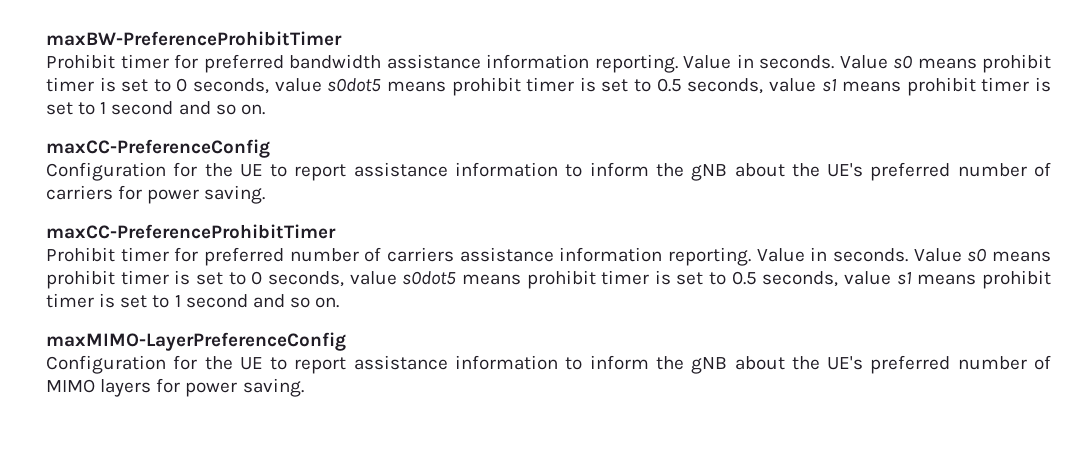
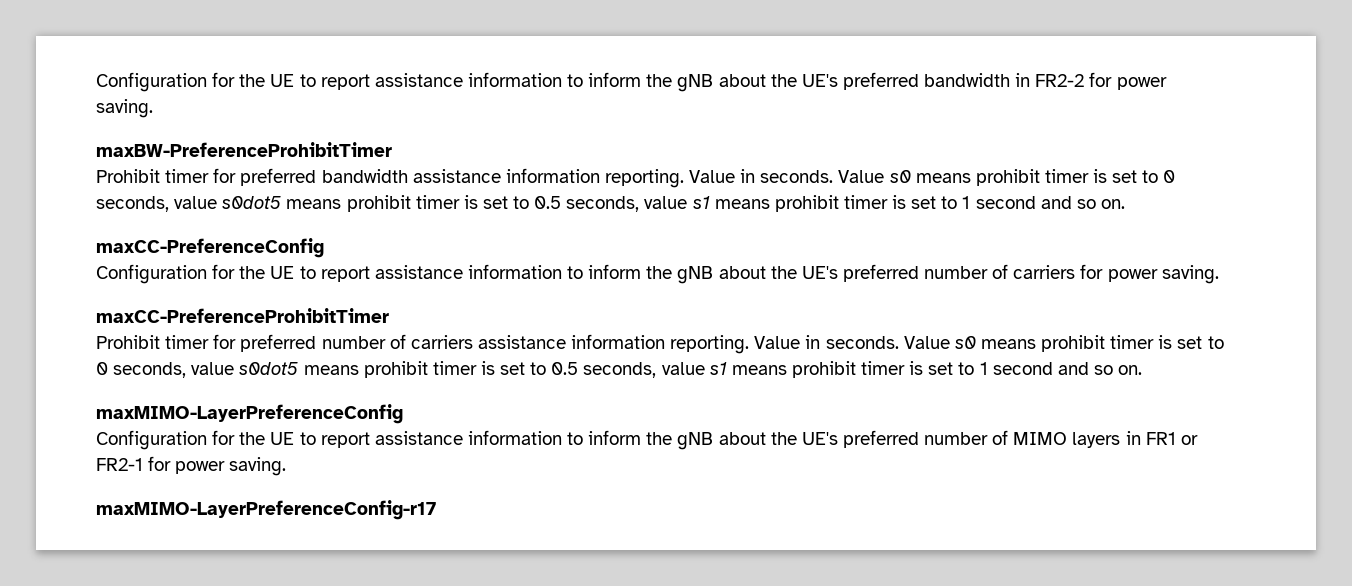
+ Configuration for the UE to report assistance information to inform the gNB about the UE's preferred bandwidth in FR2-2 for power saving.
- Configuration for the UE to report assistance information to inform the gNB about the UE's preferred number of MIMO layers for power saving.
+ Configuration for the UE to report assistance information to inform the gNB about the UE's preferred number of MIMO layers in FR1 or FR2-1 for power saving.
+ maxMIMO-LayerPreferenceConfig-r17

